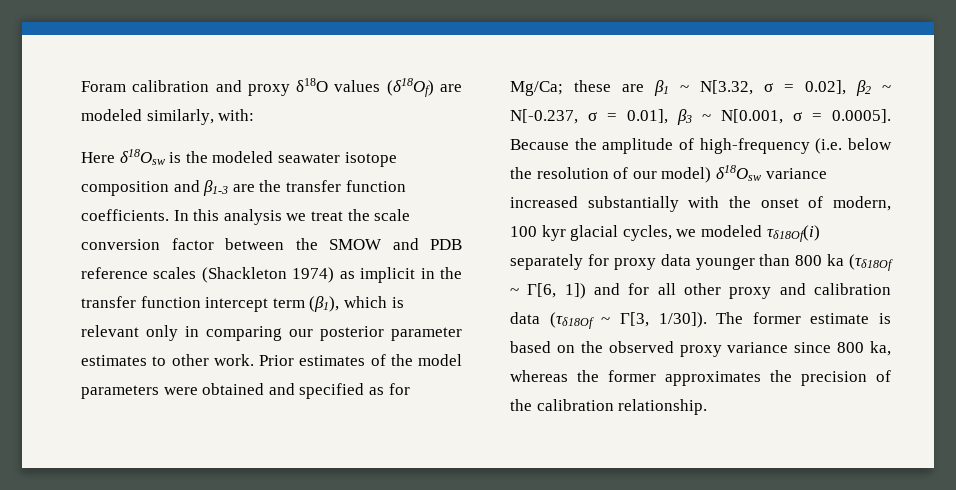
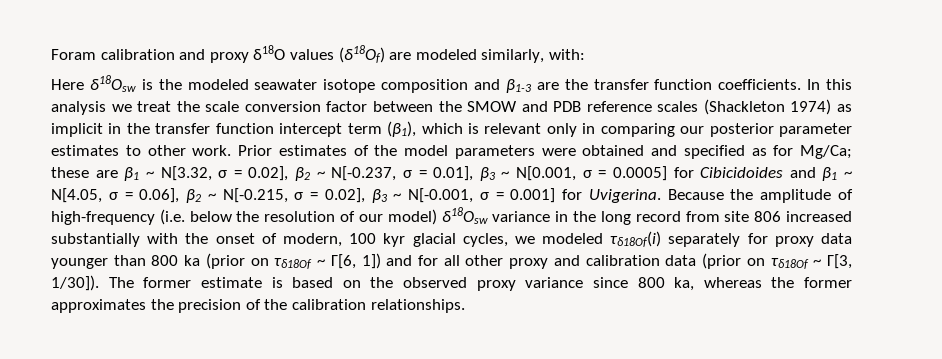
- these are β1 ~ N[3.32, σ = 0.02], β2 ~ N[-0.237, σ = 0.01], β3 ~ N[0.001, σ = 0.0005]. Because the amplitude of high-frequency (i.e. below the resolution of our model) δ18Osw variance increased substantially with the onset of modern, 100 kyr glacial cycles, we modeled τδ18Of(i) separately for proxy data younger than 800 ka (τδ18Of ~ Γ[6, 1]) and for all other proxy and calibration data (τδ18Of ~ Γ[3, 1/30]).
+ these are β1 ~ N[3.32, σ = 0.02], β2 ~ N[-0.237, σ = 0.01], β3 ~ N[0.001, σ = 0.0005] for Cibicidoides and β1 ~ N[4.05, σ = 0.06], β2 ~ N[-0.215, σ = 0.02], β3 ~ N[-0.001, σ = 0.001] for Uvigerina. Because the amplitude of high-frequency (i.e. below the resolution of our model) δ18Osw variance in the long record from site 806 increased substantially with the onset of modern, 100 kyr glacial cycles, we modeled τδ18Of(i) separately for proxy data younger than 800 ka (prior on τδ18Of ~ Γ[6, 1]) and for all other proxy and calibration data (prior on τδ18Of ~ Γ[3, 1/30]).
- The former estimate is based on the observed proxy variance since 800 ka, whereas the former approximates the precision of the calibration relationship.
+ The former estimate is based on the observed proxy variance since 800 ka, whereas the former approximates the precision of the calibration relationships.

